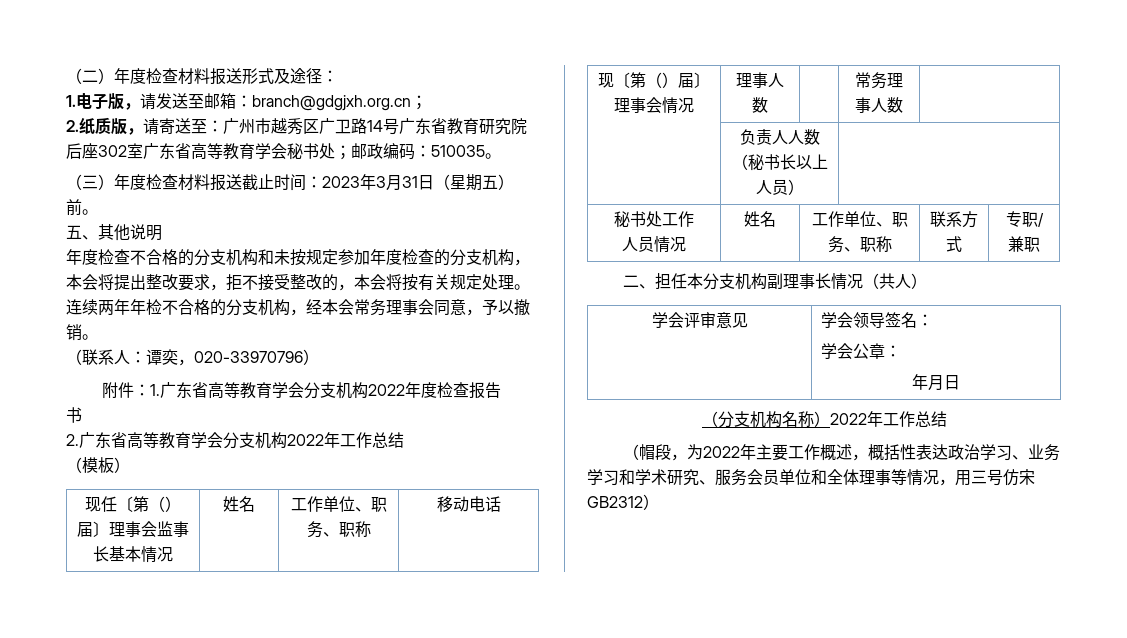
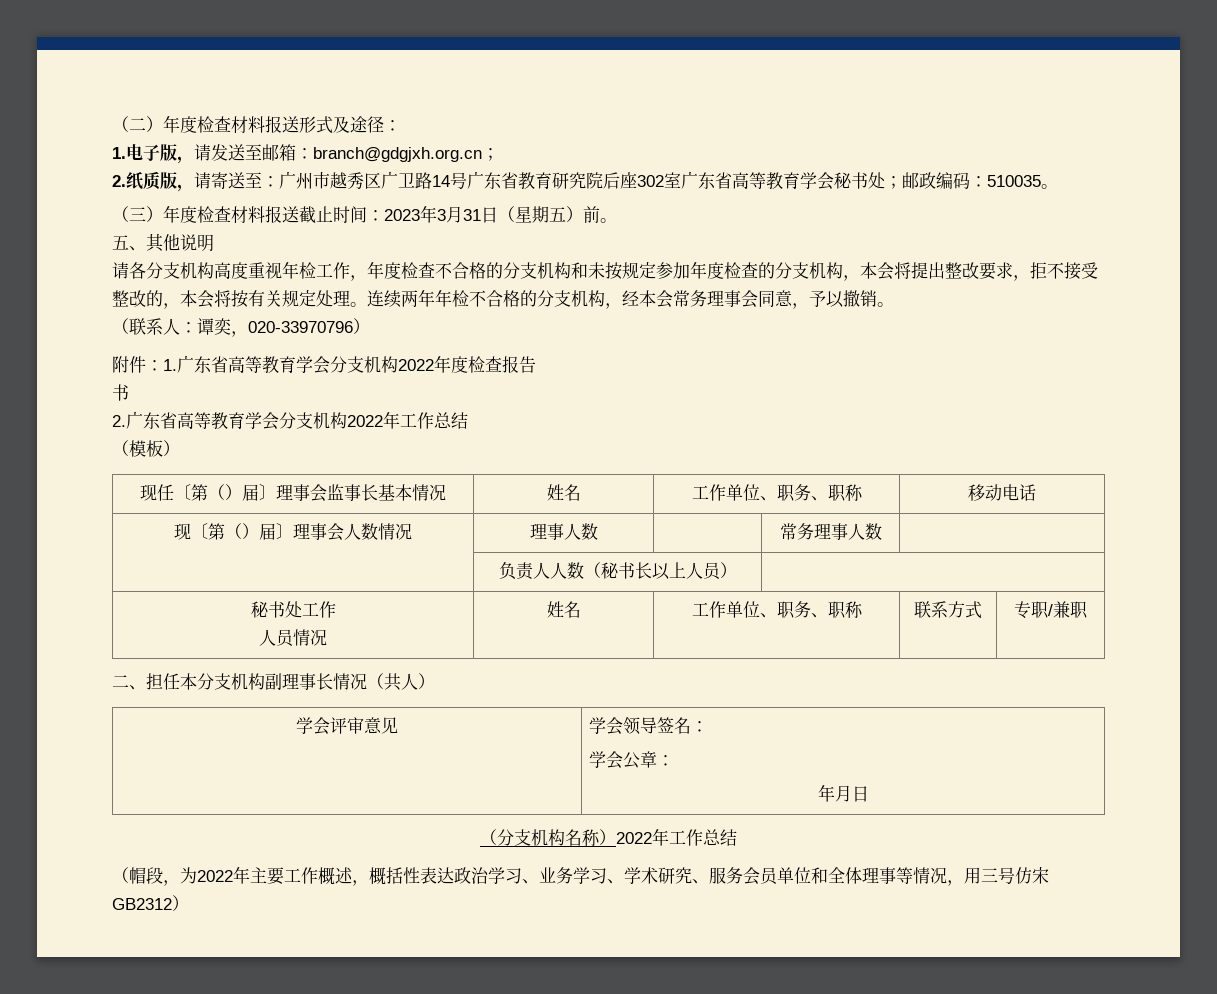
- 年度检查不合格的分支机构和未按规定参加年度检查的分支机构，本会将提出整改要求，拒不接受整改的，本会将按有关规定处理。
+ 请各分支机构高度重视年检工作，年度检查不合格的分支机构和未按规定参加年度检查的分支机构，本会将提出整改要求，拒不接受整改的，本会将按有关规定处理。
- 现〔第（）届〕理事会情况 | 理事人数 | | 常务理事人数 |
+ 现〔第（）届〕理事会人数情况 | 理事人数 | | 常务理事人数 |
- （帽段，为2022年主要工作概述，概括性表达政治学习、业务学习和学术研究、服务会员单位和全体理事等情况，用三号仿宋GB2312）
+ （帽段，为2022年主要工作概述，概括性表达政治学习、业务学习、学术研究、服务会员单位和全体理事等情况，用三号仿宋GB2312）

